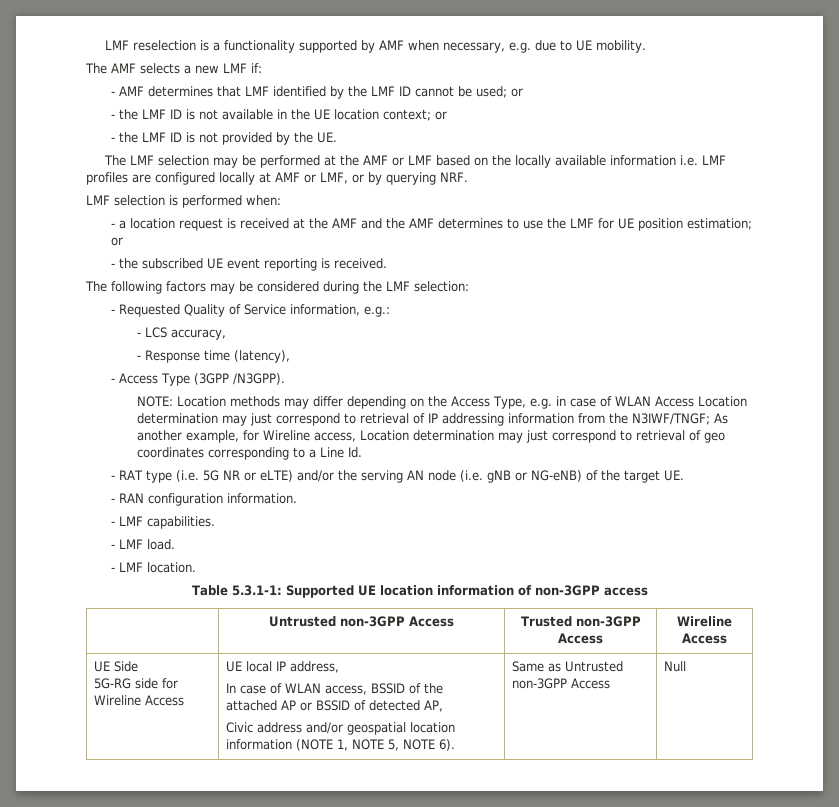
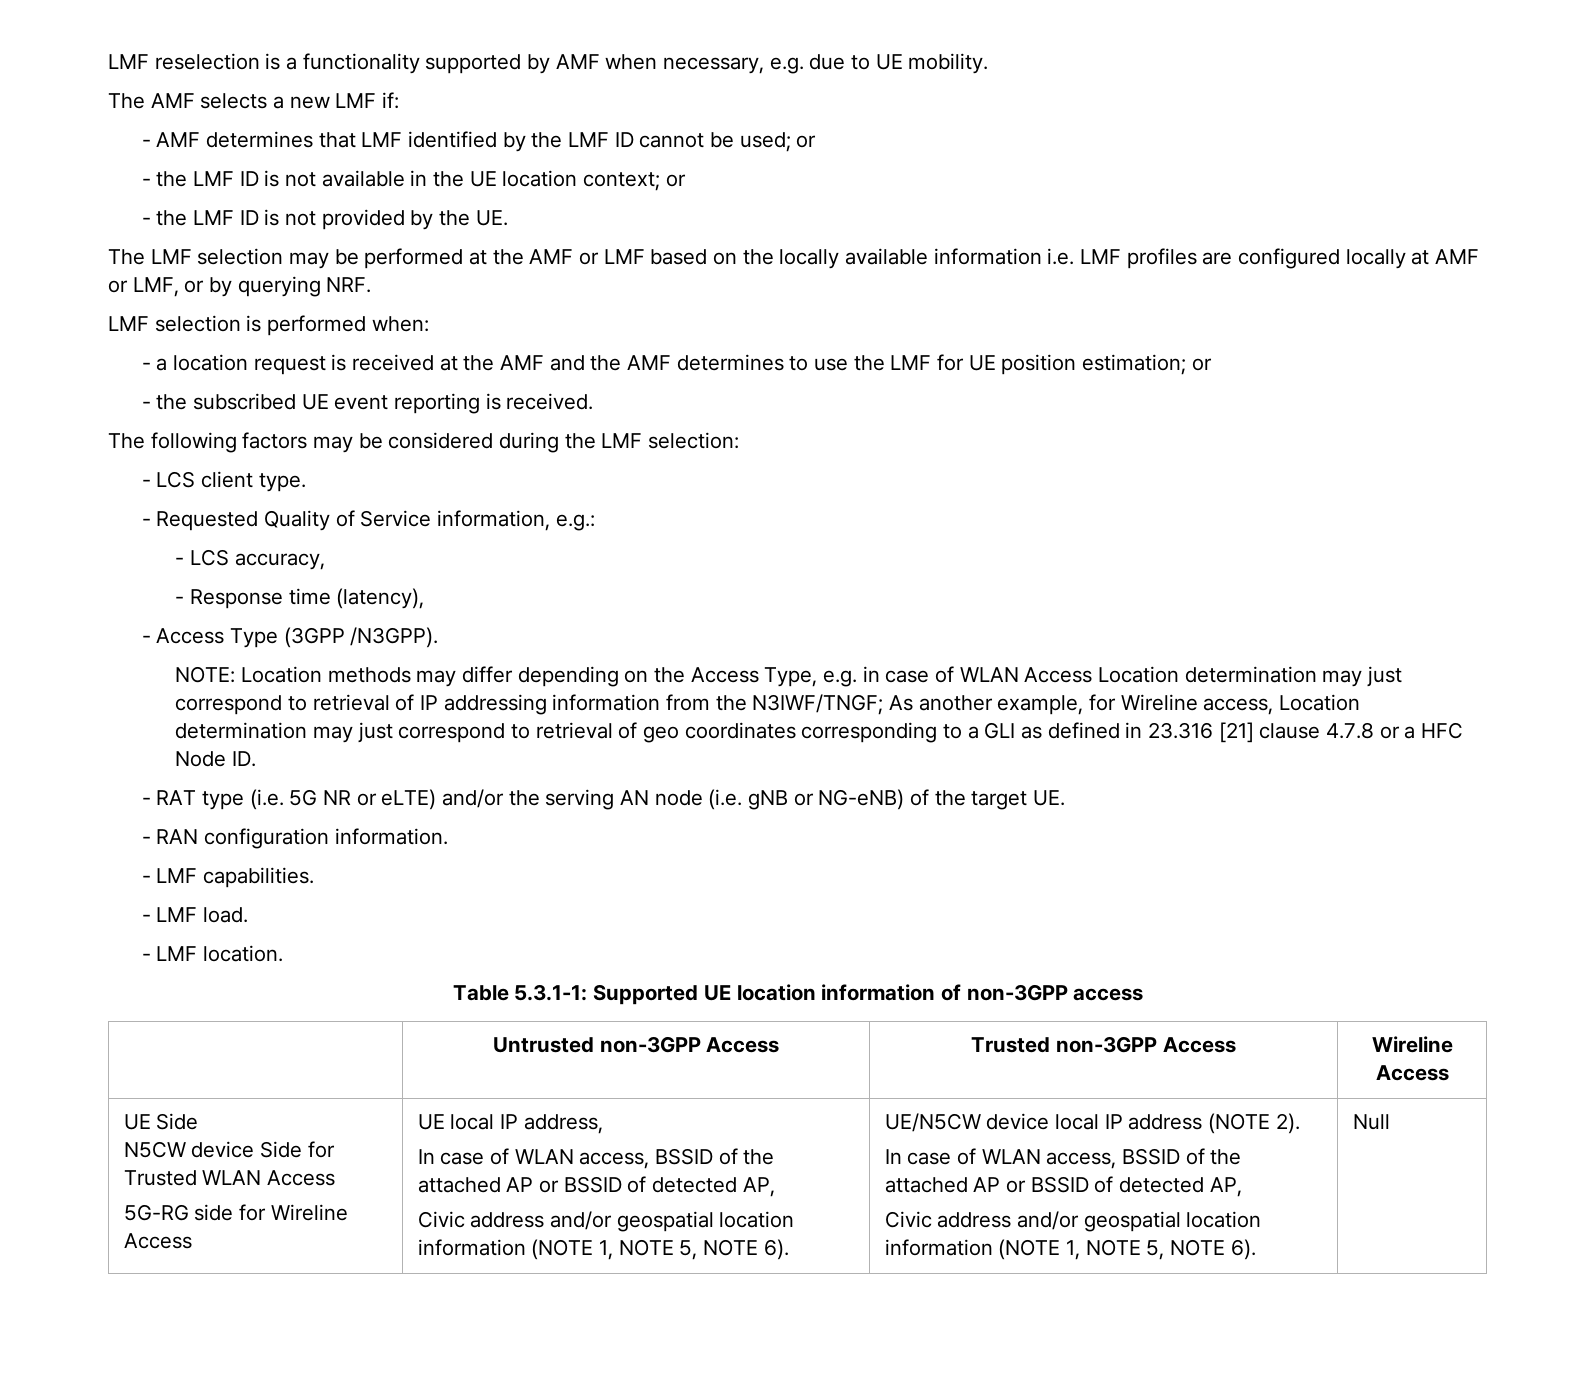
+ - LCS client type.
- NOTE: Location methods may differ depending on the Access Type, e.g. in case of WLAN Access Location determination may just correspond to retrieval of IP addressing information from the N3IWF/TNGF; As another example, for Wireline access, Location determination may just correspond to retrieval of geo coordinates corresponding to a Line Id.
+ NOTE: Location methods may differ depending on the Access Type, e.g. in case of WLAN Access Location determination may just correspond to retrieval of IP addressing information from the N3IWF/TNGF; As another example, for Wireline access, Location determination may just correspond to retrieval of geo coordinates corresponding to a GLI as defined in 23.316 [21] clause 4.7.8 or a HFC Node ID.
+ N5CW device Side for Trusted WLAN Access
- Same as Untrusted non-3GPP Access
+ UE/N5CW device local IP address (NOTE 2).
+ In case of WLAN access, BSSID of the attached AP or BSSID of detected AP,
+ Civic address and/or geospatial location information (NOTE 1, NOTE 5, NOTE 6).

